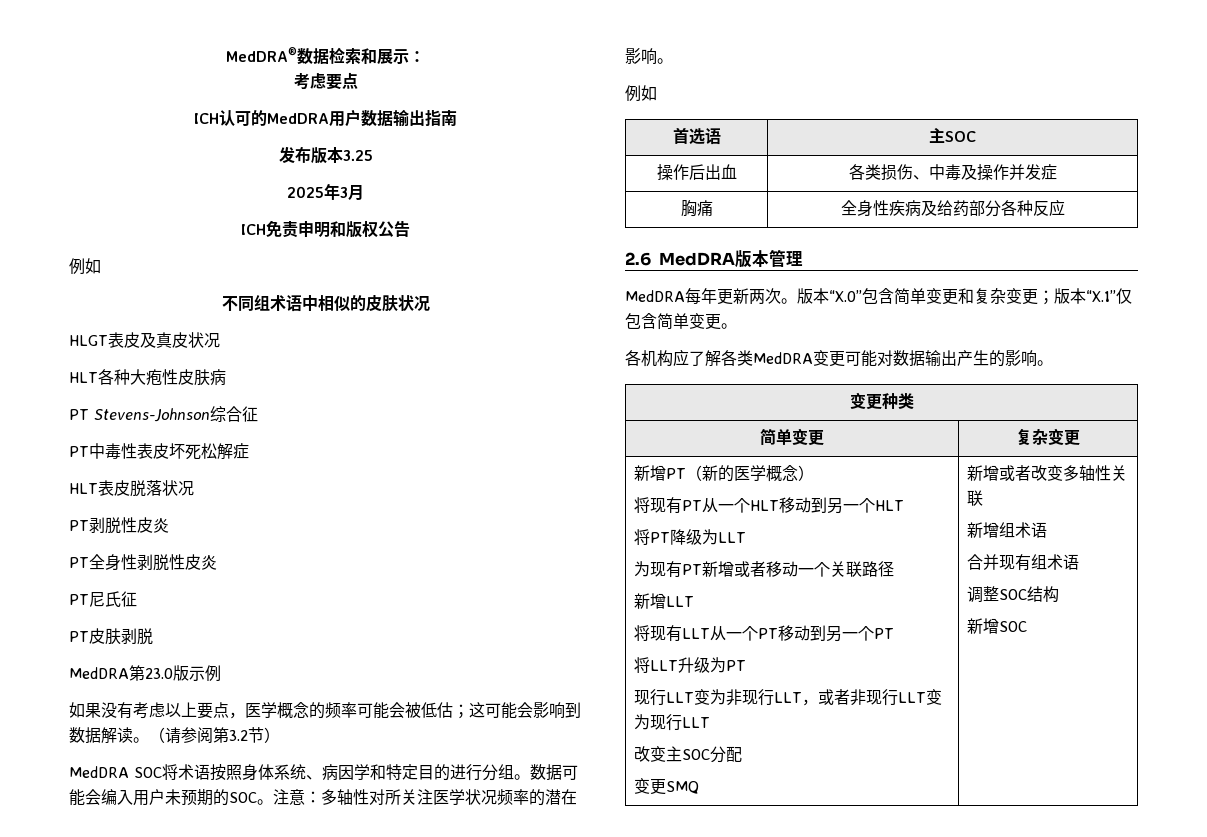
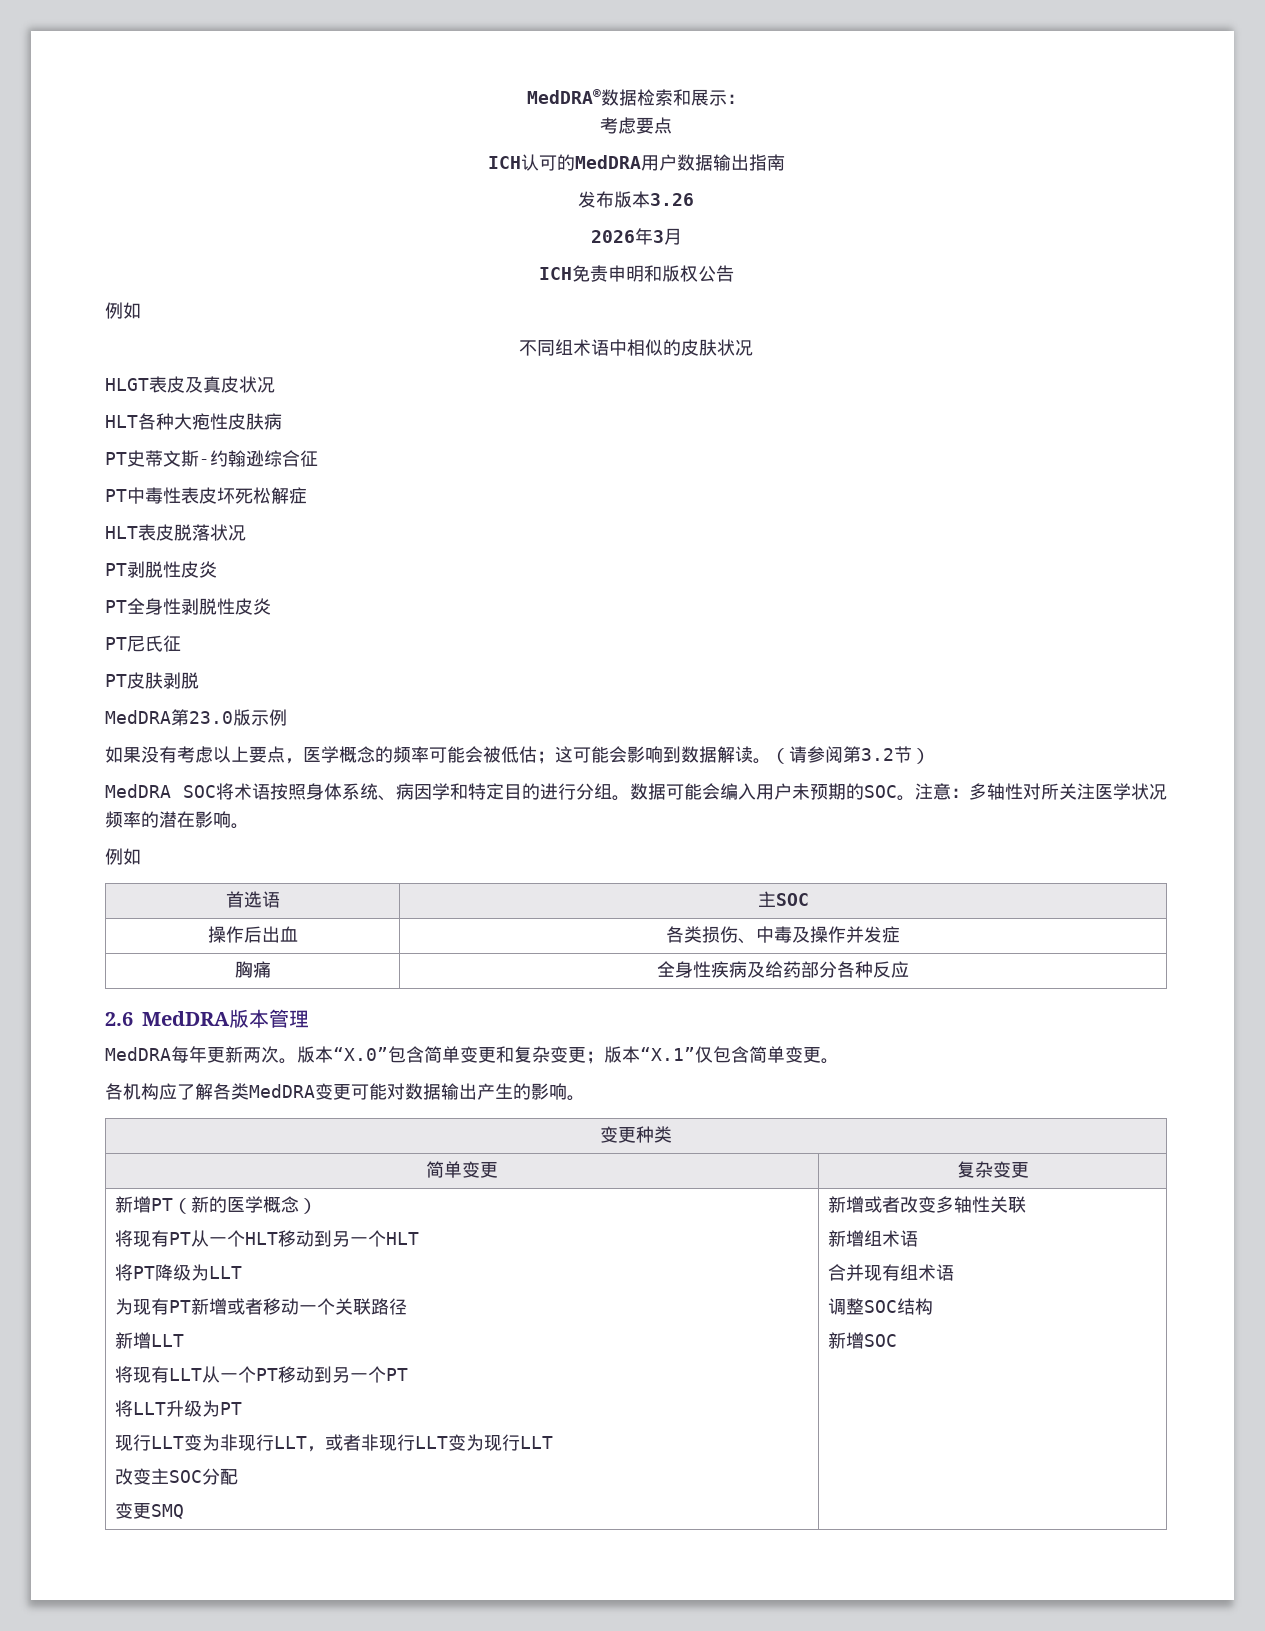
- 发布版本3.25
- 2025年3月
+ 发布版本3.26
+ 2026年3月
- PT Stevens-Johnson综合征
+ PT史蒂文斯-约翰逊综合征

